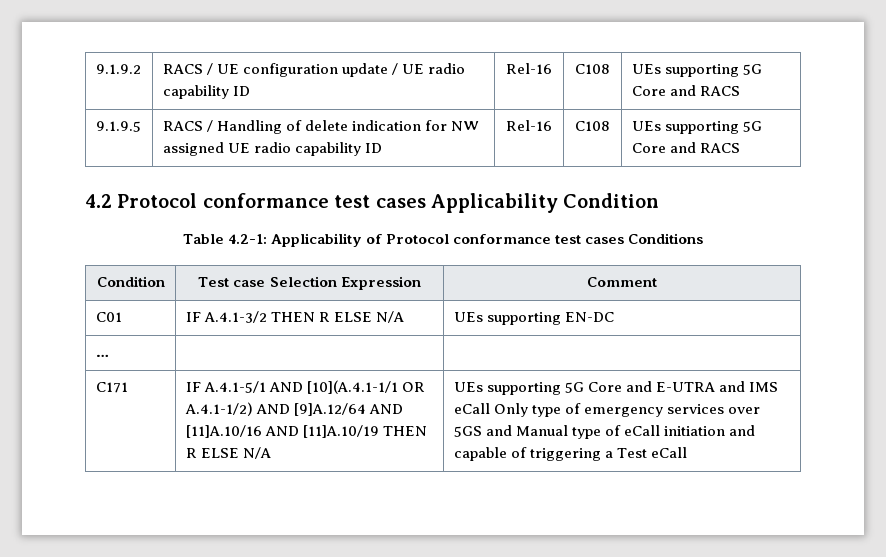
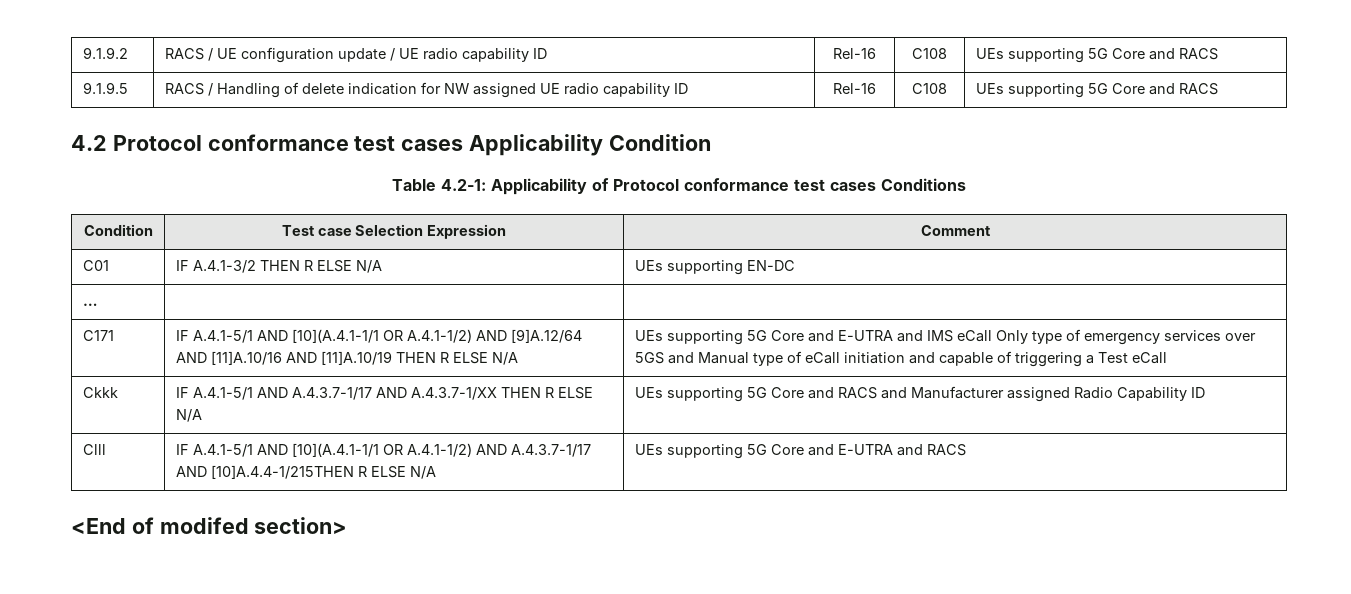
+ Ckkk | IF A.4.1-5/1 AND A.4.3.7-1/17 AND A.4.3.7-1/XX THEN R ELSE N/A | UEs supporting 5G Core and RACS and Manufacturer assigned Radio Capability ID
+ Clll | IF A.4.1-5/1 AND [10](A.4.1-1/1 OR A.4.1-1/2) AND A.4.3.7-1/17 AND [10]A.4.4-1/215THEN R ELSE N/A | UEs supporting 5G Core and E-UTRA and RACS
+ <End of modifed section>

